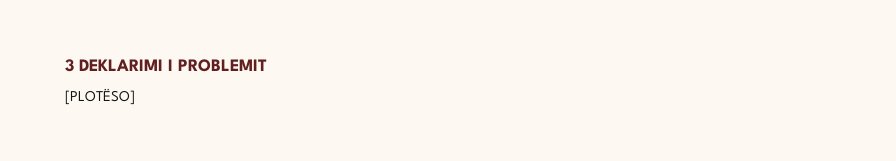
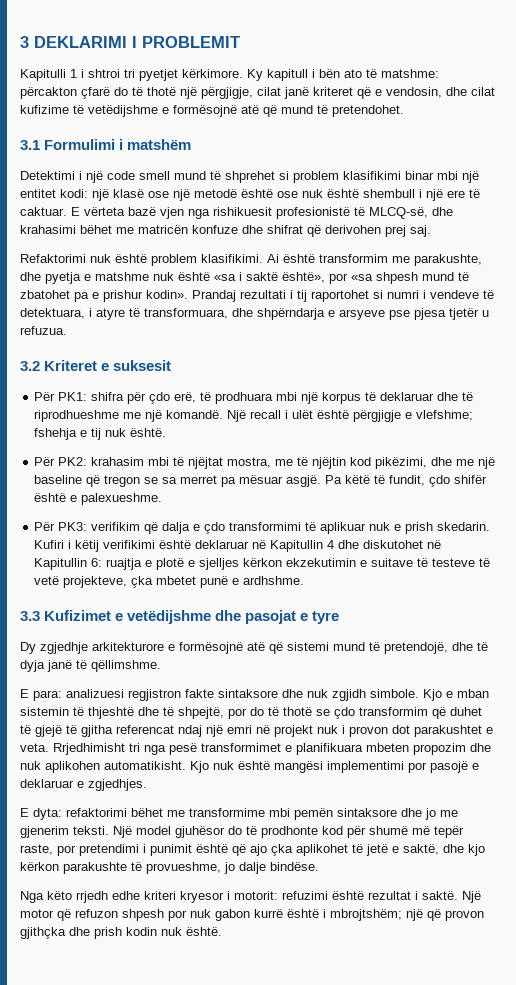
- [PLOTËSO]
+ Kapitulli 1 i shtroi tri pyetjet kërkimore. Ky kapitull i bën ato të matshme: përcakton çfarë do të thotë një përgjigje, cilat janë kriteret që e vendosin, dhe cilat kufizime të vetëdijshme e formësojnë atë që mund të pretendohet.
+ 3.1 Formulimi i matshëm
+ Detektimi i një code smell mund të shprehet si problem klasifikimi binar mbi një entitet kodi: një klasë ose një metodë është ose nuk është shembull i një ere të caktuar. E vërteta bazë vjen nga rishikuesit profesionistë të MLCQ-së, dhe krahasimi bëhet me matricën konfuze dhe shifrat që derivohen prej saj.
+ Refaktorimi nuk është problem klasifikimi. Ai është transformim me parakushte, dhe pyetja e matshme nuk është «sa i saktë është», por «sa shpesh mund të zbatohet pa e prishur kodin». Prandaj rezultati i tij raportohet si numri i vendeve të detektuara, i atyre të transformuara, dhe shpërndarja e arsyeve pse pjesa tjetër u refuzua.
+ 3.2 Kriteret e suksesit
+ Për PK1: shifra për çdo erë, të prodhuara mbi një korpus të deklaruar dhe të riprodhueshme me një komandë. Një recall i ulët është përgjigje e vlefshme; fshehja e tij nuk është.
+ Për PK2: krahasim mbi të njëjtat mostra, me të njëjtin kod pikëzimi, dhe me një baseline që tregon se sa merret pa mësuar asgjë. Pa këtë të fundit, çdo shifër është e palexueshme.
+ Për PK3: verifikim që dalja e çdo transformimi të aplikuar nuk e prish skedarin. Kufiri i këtij verifikimi është deklaruar në Kapitullin 4 dhe diskutohet në Kapitullin 6: ruajtja e plotë e sjelljes kërkon ekzekutimin e suitave të testeve të vetë projekteve, çka mbetet punë e ardhshme.
+ 3.3 Kufizimet e vetëdijshme dhe pasojat e tyre
+ Dy zgjedhje arkitekturore e formësojnë atë që sistemi mund të pretendojë, dhe të dyja janë të qëllimshme.
+ E para: analizuesi regjistron fakte sintaksore dhe nuk zgjidh simbole. Kjo e mban sistemin të thjeshtë dhe të shpejtë, por do të thotë se çdo transformim që duhet të gjejë të gjitha referencat ndaj një emri në projekt nuk i provon dot parakushtet e veta. Rrjedhimisht tri nga pesë transformimet e planifikuara mbeten propozim dhe nuk aplikohen automatikisht. Kjo nuk është mangësi implementimi por pasojë e deklaruar e zgjedhjes.
+ E dyta: refaktorimi bëhet me transformime mbi pemën sintaksore dhe jo me gjenerim teksti. Një model gjuhësor do të prodhonte kod për shumë më tepër raste, por pretendimi i punimit është që ajo çka aplikohet të jetë e saktë, dhe kjo kërkon parakushte të provueshme, jo dalje bindëse.
+ Nga këto rrjedh edhe kriteri kryesor i motorit: refuzimi është rezultat i saktë. Një motor që refuzon shpesh por nuk gabon kurrë është i mbrojtshëm; një që provon gjithçka dhe prish kodin nuk është.

